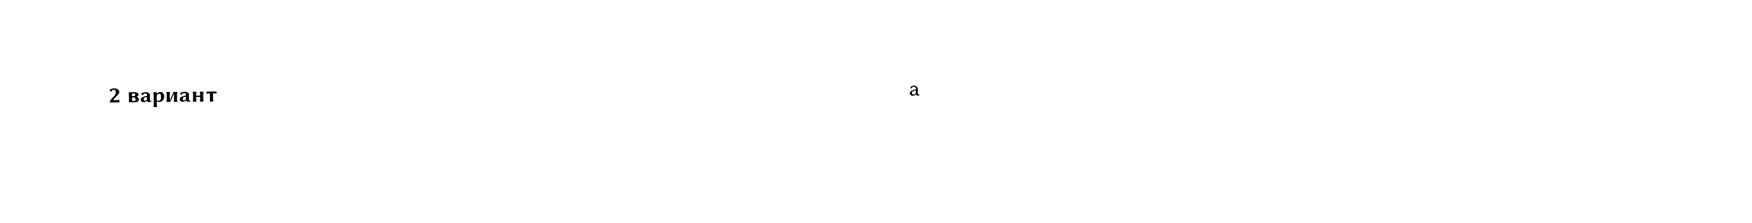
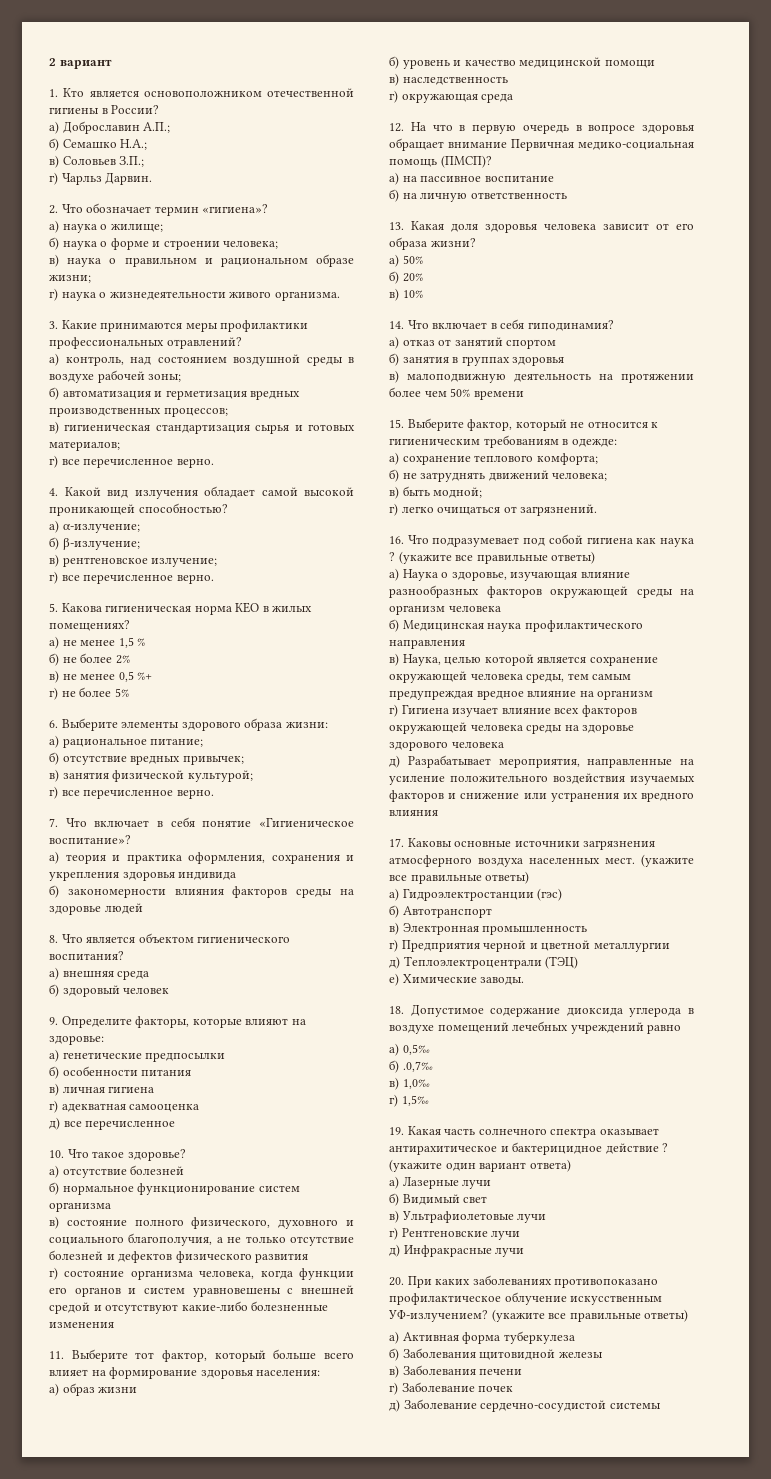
- а
+ 1. Кто является основоположником отечественной гигиены в России?
+ а) Доброславин А.П.;
+ б) Семашко Н.А.;
+ в) Соловьев З.П.;
+ г) Чарльз Дарвин.
+ 2. Что обозначает термин «гигиена»?
+ а) наука о жилище;
+ б) наука о форме и строении человека;
+ в) наука о правильном и рациональном образе жизни;
+ г) наука о жизнедеятельности живого организма.
+ 3. Какие принимаются меры профилактики профессиональных отравлений?
+ а) контроль, над состоянием воздушной среды в воздухе рабочей зоны;
+ б) автоматизация и герметизация вредных производственных процессов;
+ в) гигиеническая стандартизация сырья и готовых материалов;
+ г) все перечисленное верно.
+ 4. Какой вид излучения обладает самой высокой проникающей способностью?
+ а) α-излучение;
+ б) β-излучение;
+ в) рентгеновское излучение;
+ г) все перечисленное верно.
+ 5. Какова гигиеническая норма КЕО в жилых помещениях?
+ а) не менее 1,5 %
+ б) не более 2%
+ в) не менее 0,5 %+
+ г) не более 5%
+ 6. Выберите элементы здорового образа жизни:
+ а) рациональное питание;
+ б) отсутствие вредных привычек;
+ в) занятия физической культурой;
+ г) все перечисленное верно.
+ 7. Что включает в себя понятие «Гигиеническое воспитание»?
+ а) теория и практика оформления, сохранения и укрепления здоровья индивида
+ б) закономерности влияния факторов среды на здоровье людей
+ 8. Что является объектом гигиенического воспитания?
+ а) внешняя среда
+ б) здоровый человек
+ 9. Определите факторы, которые влияют на здоровье:
+ а) генетические предпосылки
+ б) особенности питания
+ в) личная гигиена
+ г) адекватная самооценка
+ д) все перечисленное
+ 10. Что такое здоровье?
+ а) отсутствие болезней
+ б) нормальное функционирование систем организма
+ в) состояние полного физического, духовного и социального благополучия, а не только отсутствие болезней и дефектов физического развития
+ г) состояние организма человека, когда функции его органов и систем уравновешены с внешней средой и отсутствуют какие-либо болезненные изменения
+ 11. Выберите тот фактор, который больше всего влияет на формирование здоровья населения:
+ а) образ жизни
+ б) уровень и качество медицинской помощи
+ в) наследственность
+ г) окружающая среда
+ 12. На что в первую очередь в вопросе здоровья обращает внимание Первичная медико-социальная помощь (ПМСП)?
+ а) на пассивное воспитание
+ б) на личную ответственность
+ 13. Какая доля здоровья человека зависит от его образа жизни?
+ а) 50%
+ б) 20%
+ в) 10%
+ 14. Что включает в себя гиподинамия?
+ а) отказ от занятий спортом
+ б) занятия в группах здоровья
+ в) малоподвижную деятельность на протяжении более чем 50% времени
+ 15. Выберите фактор, который не относится к гигиеническим требованиям в одежде:
+ а) сохранение теплового комфорта;
+ б) не затруднять движений человека;
+ в) быть модной;
+ г) легко очищаться от загрязнений.
+ 16. Что подразумевает под собой гигиена как наука ? (укажите все правильные ответы)
+ а) Наука о здоровье, изучающая влияние разнообразных факторов окружающей среды на организм человека
+ б) Медицинская наука профилактического направления
+ в) Наука, целью которой является сохранение окружающей человека среды, тем самым предупреждая вредное влияние на организм
+ г) Гигиена изучает влияние всех факторов окружающей человека среды на здоровье здорового человека
+ д) Разрабатывает мероприятия, направленные на усиление положительного воздействия изучаемых факторов и снижение или устранения их вредного влияния
+ 17. Каковы основные источники загрязнения атмосферного воздуха населенных мест. (укажите все правильные ответы)
+ а) Гидроэлектростанции (гэс)
+ б) Автотранспорт
+ в) Электронная промышленность
+ г) Предприятия черной и цветной металлургии
+ д) Теплоэлектроцентрали (ТЭЦ)
+ е) Химические заводы.
+ 18. Допустимое содержание диоксида углерода в воздухе помещений лечебных учреждений равно
+ а) 0,5‰
+ б) .0,7‰
+ в) 1,0‰
+ г) 1,5‰
+ 19. Какая часть солнечного спектра оказывает антирахитическое и бактерицидное действие ? (укажите один вариант ответа)
+ а) Лазерные лучи
+ б) Видимый свет
+ в) Ультрафиолетовые лучи
+ г) Рентгеновские лучи
+ д) Инфракрасные лучи
+ 20. При каких заболеваниях противопоказано профилактическое облучение искусственным УФ-излучением? (укажите все правильные ответы)
+ а) Активная форма туберкулеза
+ б) Заболевания щитовидной железы
+ в) Заболевания печени
+ г) Заболевание почек
+ д) Заболевание сердечно-сосудистой системы

